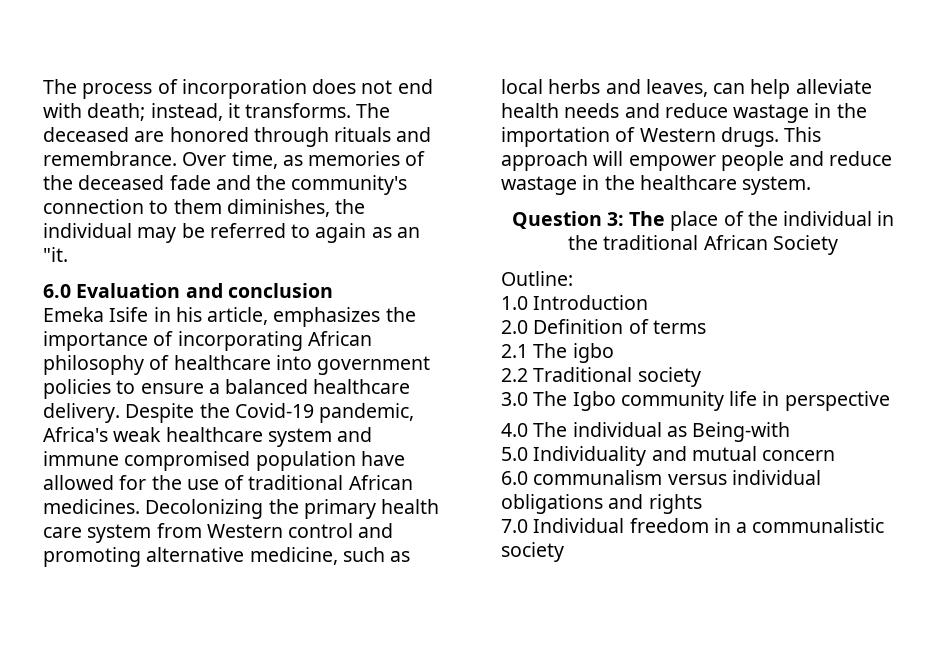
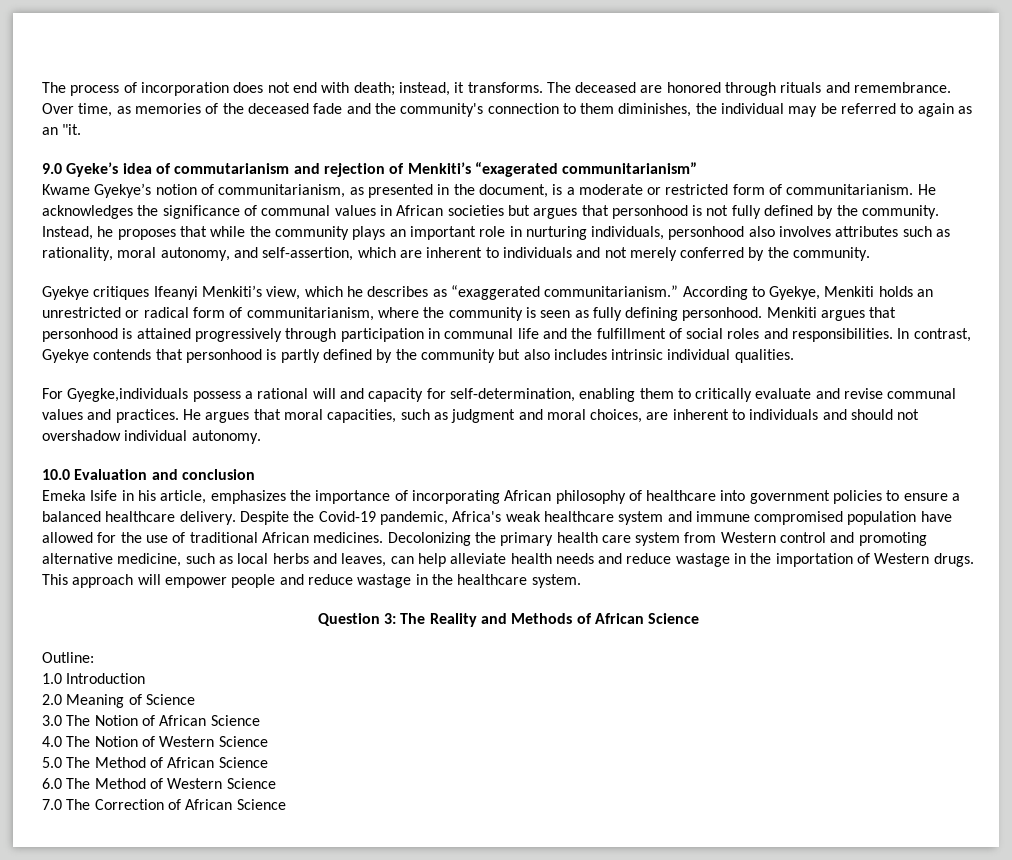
- 6.0 Evaluation and conclusion
+ 9.0 Gyeke’s idea of commutarianism and rejection of Menkiti’s “exagerated communitarianism”
+ Kwame Gyekye’s notion of communitarianism, as presented in the document, is a moderate or restricted form of communitarianism. He acknowledges the significance of communal values in African societies but argues that personhood is not fully defined by the community. Instead, he proposes that while the community plays an important role in nurturing individuals, personhood also involves attributes such as rationality, moral autonomy, and self-assertion, which are inherent to individuals and not merely conferred by the community.
+ Gyekye critiques Ifeanyi Menkiti’s view, which he describes as “exaggerated communitarianism.” According to Gyekye, Menkiti holds an unrestricted or radical form of communitarianism, where the community is seen as fully defining personhood. Menkiti argues that personhood is attained progressively through participation in communal life and the fulfillment of social roles and responsibilities. In contrast, Gyekye contends that personhood is partly defined by the community but also includes intrinsic individual qualities.
+ For Gyegke,individuals possess a rational will and capacity for self-determination, enabling them to critically evaluate and revise communal values and practices. He argues that moral capacities, such as judgment and moral choices, are inherent to individuals and should not overshadow individual autonomy.
+ 10.0 Evaluation and conclusion
- Question 3: The place of the individual in the traditional African Society
+ Question 3: The Reality and Methods of African Science
  Outline:
  1.0 Introduction
- 2.0 Definition of terms
- 2.1 The igbo
- 2.2 Traditional society
- 3.0 The Igbo community life in perspective
- 4.0 The individual as Being-with
- 5.0 Individuality and mutual concern
- 6.0 communalism versus individual obligations and rights
- 7.0 Individual freedom in a communalistic society
+ 2.0 Meaning of Science
+ 3.0 The Notion of African Science
+ 4.0 The Notion of Western Science
+ 5.0 The Method of African Science
+ 6.0 The Method of Western Science
+ 7.0 The Correction of African Science

